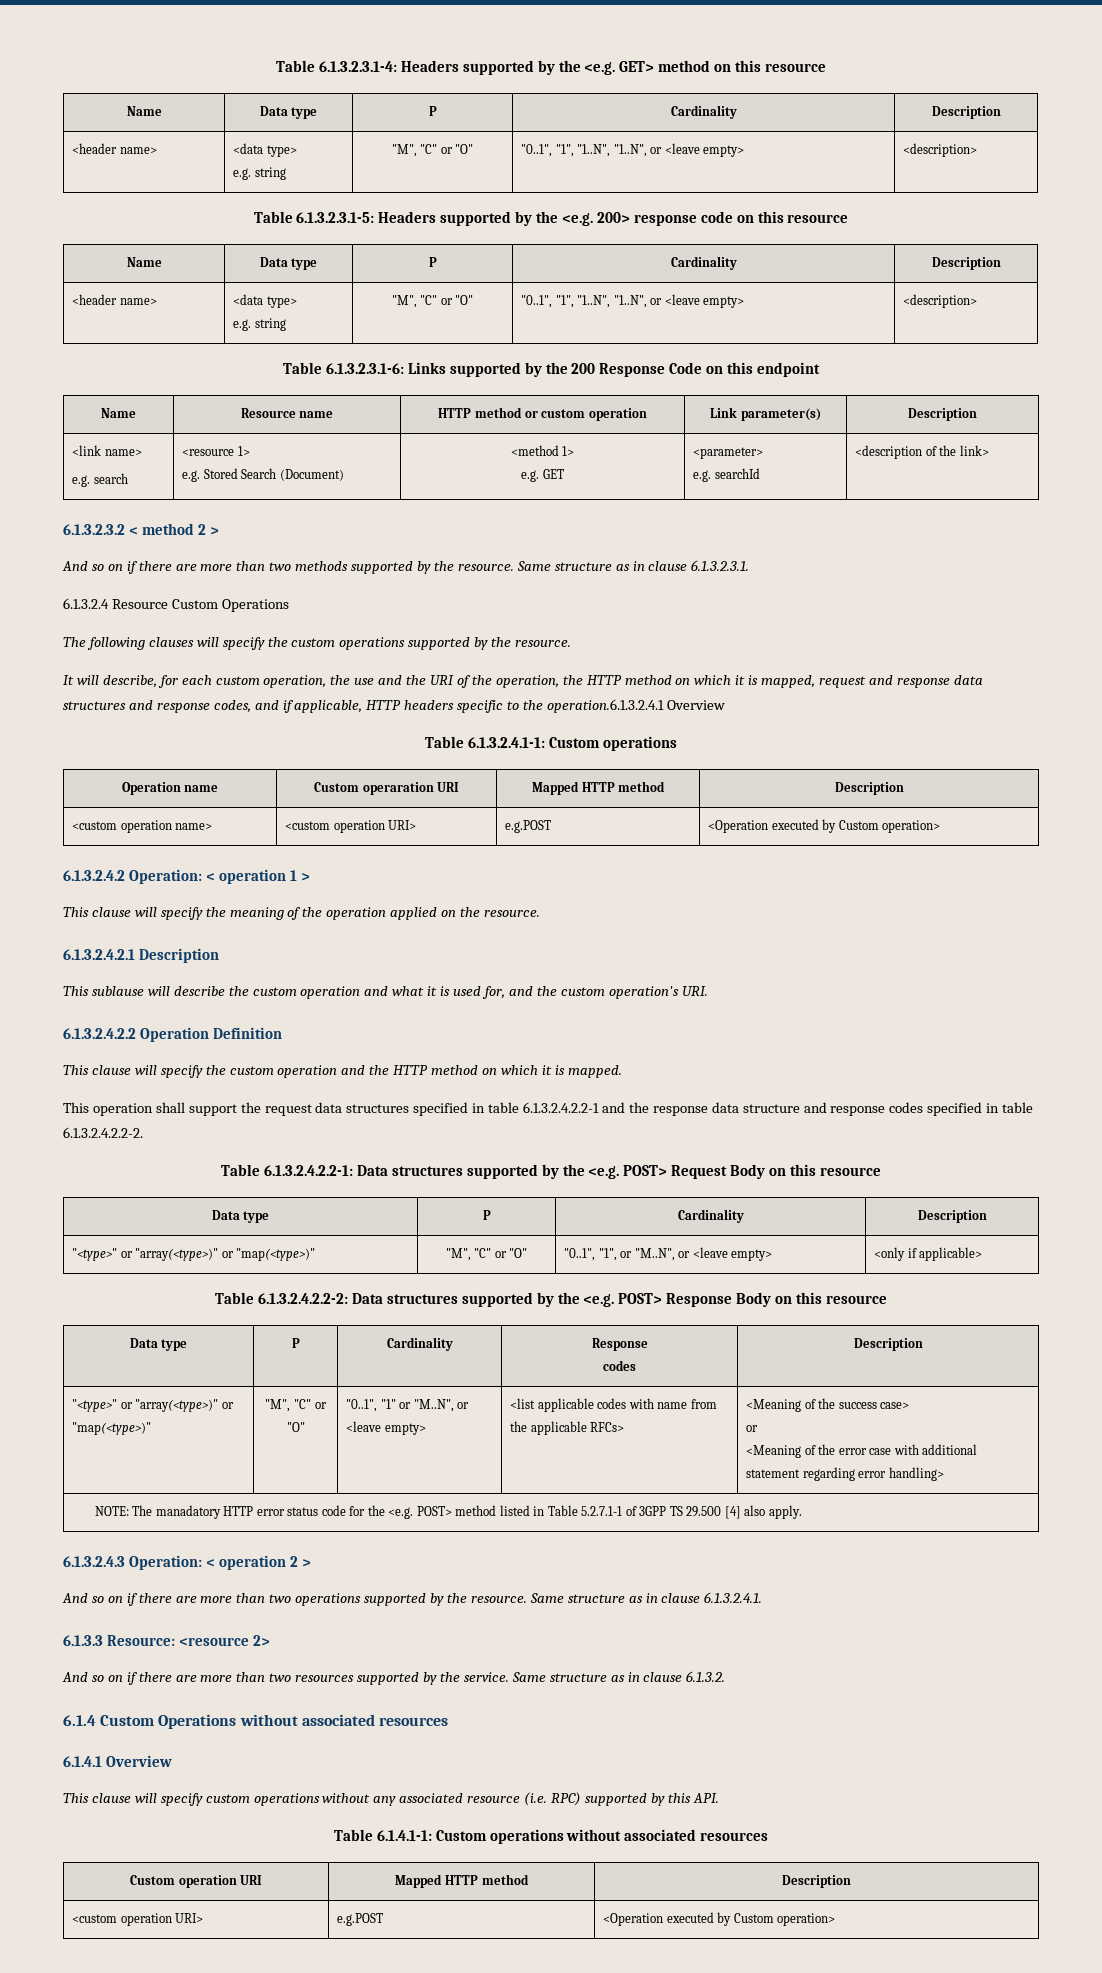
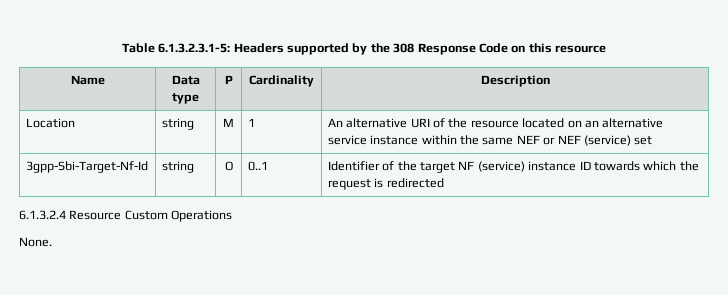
- Table 6.1.3.2.3.1-4: Headers supported by the <e.g. GET> method on this resource
+ Table 6.1.3.2.3.1-5: Headers supported by the 308 Response Code on this resource
  Name | Data type | P | Cardinality | Description
- <header name> | <data type>
- e.g. string | "M", "C" or "O" | "0..1", "1", "1..N", "1..N", or <leave empty> | <description>
- Table 6.1.3.2.3.1-5: Headers supported by the <e.g. 200> response code on this resource
- Name | Data type | P | Cardinality | Description
- <header name> | <data type>
- e.g. string | "M", "C" or "O" | "0..1", "1", "1..N", "1..N", or <leave empty> | <description>
- Table 6.1.3.2.3.1-6: Links supported by the 200 Response Code on this endpoint
- Name | Resource name | HTTP method or custom operation | Link parameter(s) | Description
- <link name>
- e.g. search | <resource 1>
- e.g. Stored Search (Document) | <method 1>
- e.g. GET | <parameter>
- e.g. searchId | <description of the link>
- 6.1.3.2.3.2 < method 2 >
- And so on if there are more than two methods supported by the resource. Same structure as in clause 6.1.3.2.3.1.
+ Location | string | M | 1 | An alternative URI of the resource located on an alternative service instance within the same NEF or NEF (service) set
+ 3gpp-Sbi-Target-Nf-Id | string | O | 0..1 | Identifier of the target NF (service) instance ID towards which the request is redirected
  6.1.3.2.4 Resource Custom Operations
- The following clauses will specify the custom operations supported by the resource.
- It will describe, for each custom operation, the use and the URI of the operation, the HTTP method on which it is mapped, request and response data structures and response codes, and if applicable, HTTP headers specific to the operation.6.1.3.2.4.1 Overview
- Table 6.1.3.2.4.1-1: Custom operations
- Operation name | Custom operaration URI | Mapped HTTP method | Description
- <custom operation name> | <custom operation URI> | e.g.POST | <Operation executed by Custom operation>
- 6.1.3.2.4.2 Operation: < operation 1 >
- This clause will specify the meaning of the operation applied on the resource.
- 6.1.3.2.4.2.1 Description
- This sublause will describe the custom operation and what it is used for, and the custom operation's URI.
- 6.1.3.2.4.2.2 Operation Definition
- This clause will specify the custom operation and the HTTP method on which it is mapped.
- This operation shall support the request data structures specified in table 6.1.3.2.4.2.2-1 and the response data structure and response codes specified in table 6.1.3.2.4.2.2-2.
- Table 6.1.3.2.4.2.2-1: Data structures supported by the <e.g. POST> Request Body on this resource
- Data type | P | Cardinality | Description
- "<type>" or "array(<type>)" or "map(<type>)" | "M", "C" or "O" | "0..1", "1", or "M..N", or <leave empty> | <only if applicable>
- Table 6.1.3.2.4.2.2-2: Data structures supported by the <e.g. POST> Response Body on this resource
- Data type | P | Cardinality | Response
- codes | Description
- "<type>" or "array(<type>)" or "map(<type>)" | "M", "C" or "O" | "0..1", "1" or "M..N", or <leave empty> | <list applicable codes with name from the applicable RFCs> | <Meaning of the success case>
- or
- <Meaning of the error case with additional statement regarding error handling>
- NOTE: The manadatory HTTP error status code for the <e.g. POST> method listed in Table 5.2.7.1-1 of 3GPP TS 29.500 [4] also apply.
- 6.1.3.2.4.3 Operation: < operation 2 >
- And so on if there are more than two operations supported by the resource. Same structure as in clause 6.1.3.2.4.1.
- 6.1.3.3 Resource: <resource 2>
- And so on if there are more than two resources supported by the service. Same structure as in clause 6.1.3.2.
- 6.1.4 Custom Operations without associated resources
- 6.1.4.1 Overview
- This clause will specify custom operations without any associated resource (i.e. RPC) supported by this API.
- Table 6.1.4.1-1: Custom operations without associated resources
- Custom operation URI | Mapped HTTP method | Description
- <custom operation URI> | e.g.POST | <Operation executed by Custom operation>
+ None.

